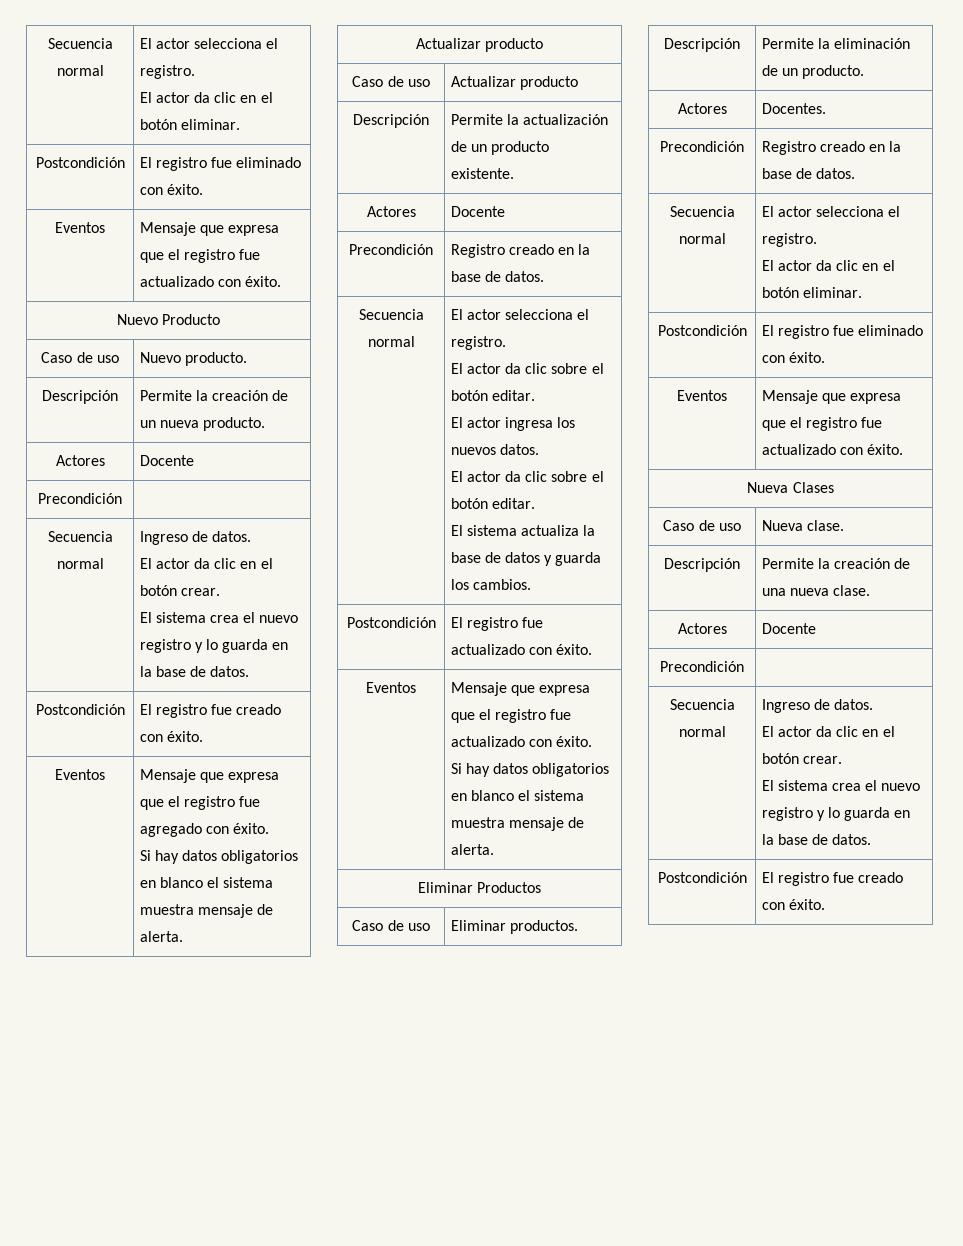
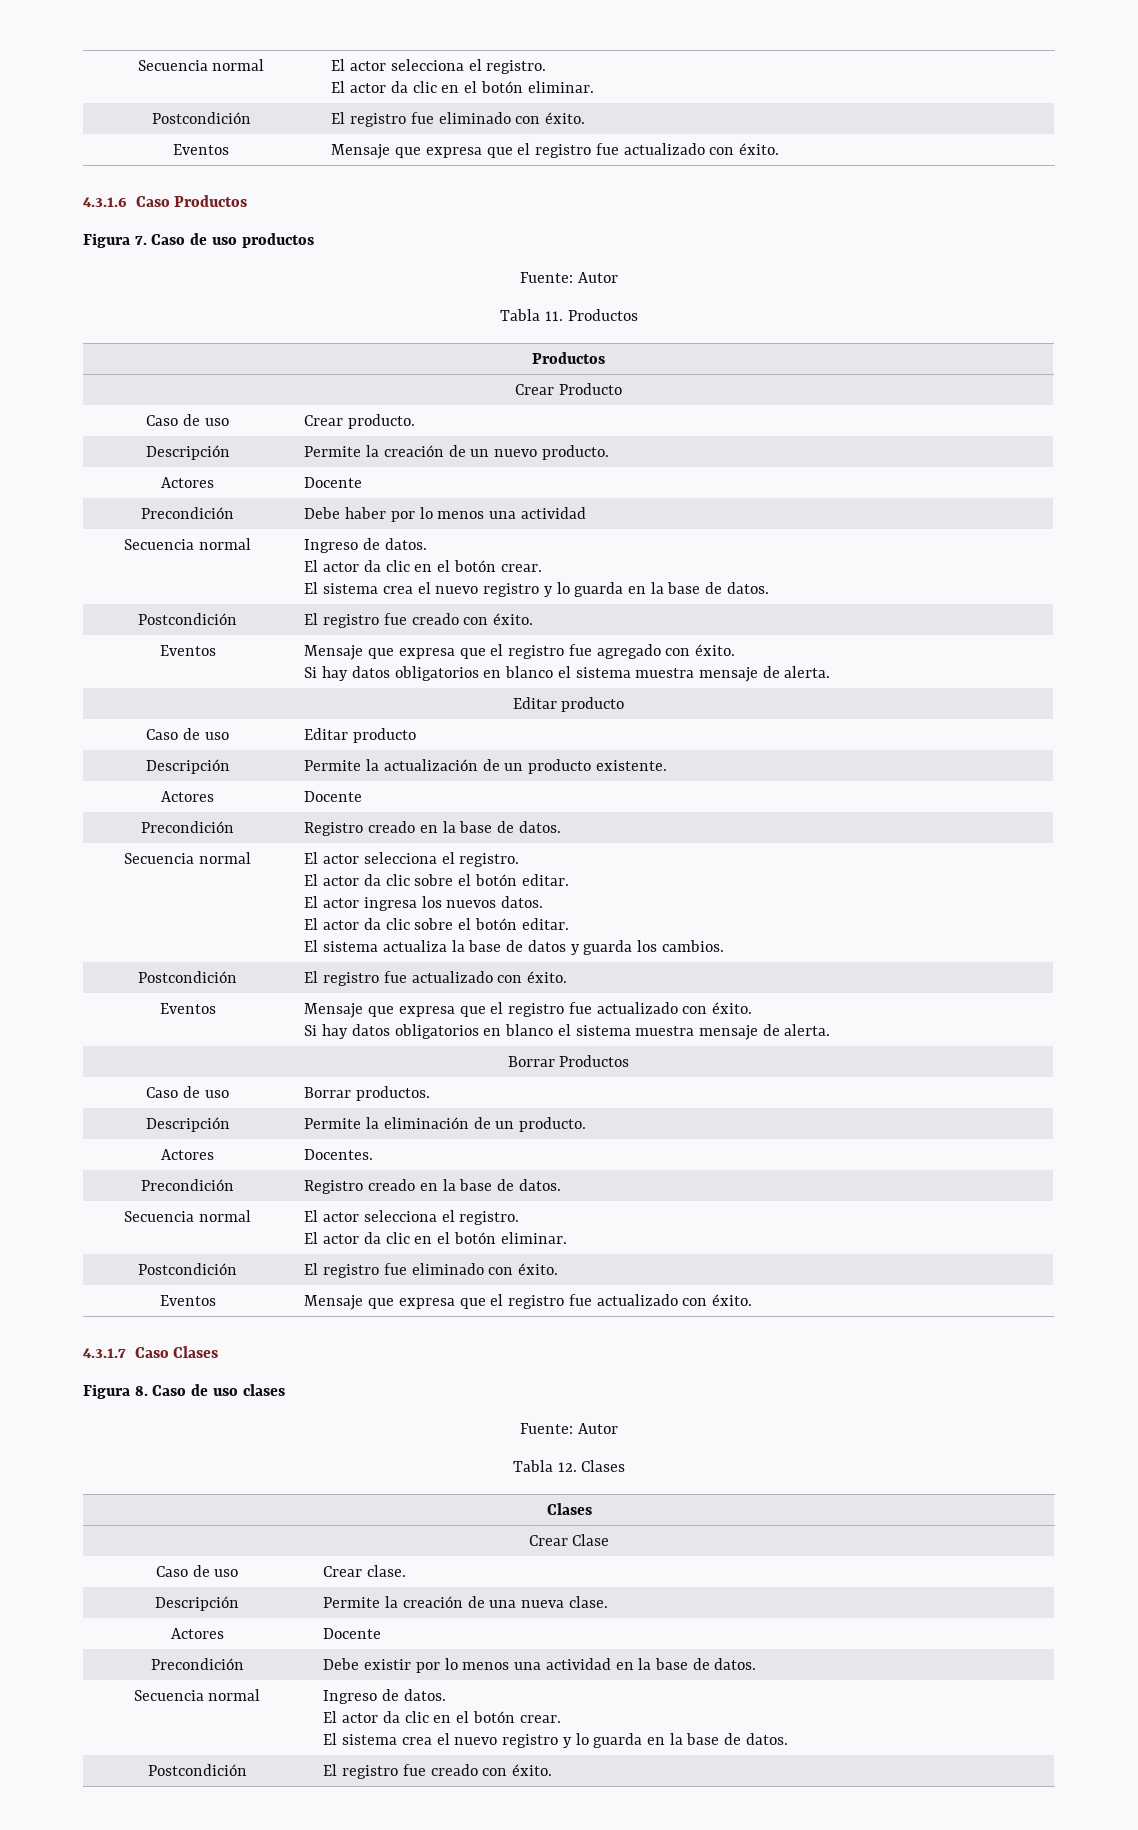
- Nuevo Producto
+ 4.3.1.6 Caso Productos
+ Figura 7. Caso de uso productos
+ Fuente: Autor
+ Tabla 11. Productos
+ Productos
+ Crear Producto
- Caso de uso | Nuevo producto.
+ Caso de uso | Crear producto.
- Descripción | Permite la creación de un nueva producto.
+ Descripción | Permite la creación de un nuevo producto.
  Actores | Docente
- Precondición |
+ Precondición | Debe haber por lo menos una actividad
  Eventos | Mensaje que expresa que el registro fue agregado con éxito.
  Si hay datos obligatorios en blanco el sistema muestra mensaje de alerta.
- Actualizar producto
+ Editar producto
- Caso de uso | Actualizar producto
+ Caso de uso | Editar producto
- Eliminar Productos
+ Borrar Productos
- Caso de uso | Eliminar productos.
+ Caso de uso | Borrar productos.
- Nueva Clases
- Caso de uso | Nueva clase.
+ 4.3.1.7 Caso Clases
+ Figura 8. Caso de uso clases
+ Fuente: Autor
+ Tabla 12. Clases
+ Clases
+ Crear Clase
+ Caso de uso | Crear clase.
  Descripción | Permite la creación de una nueva clase.
  Actores | Docente
- Precondición |
+ Precondición | Debe existir por lo menos una actividad en la base de datos.

